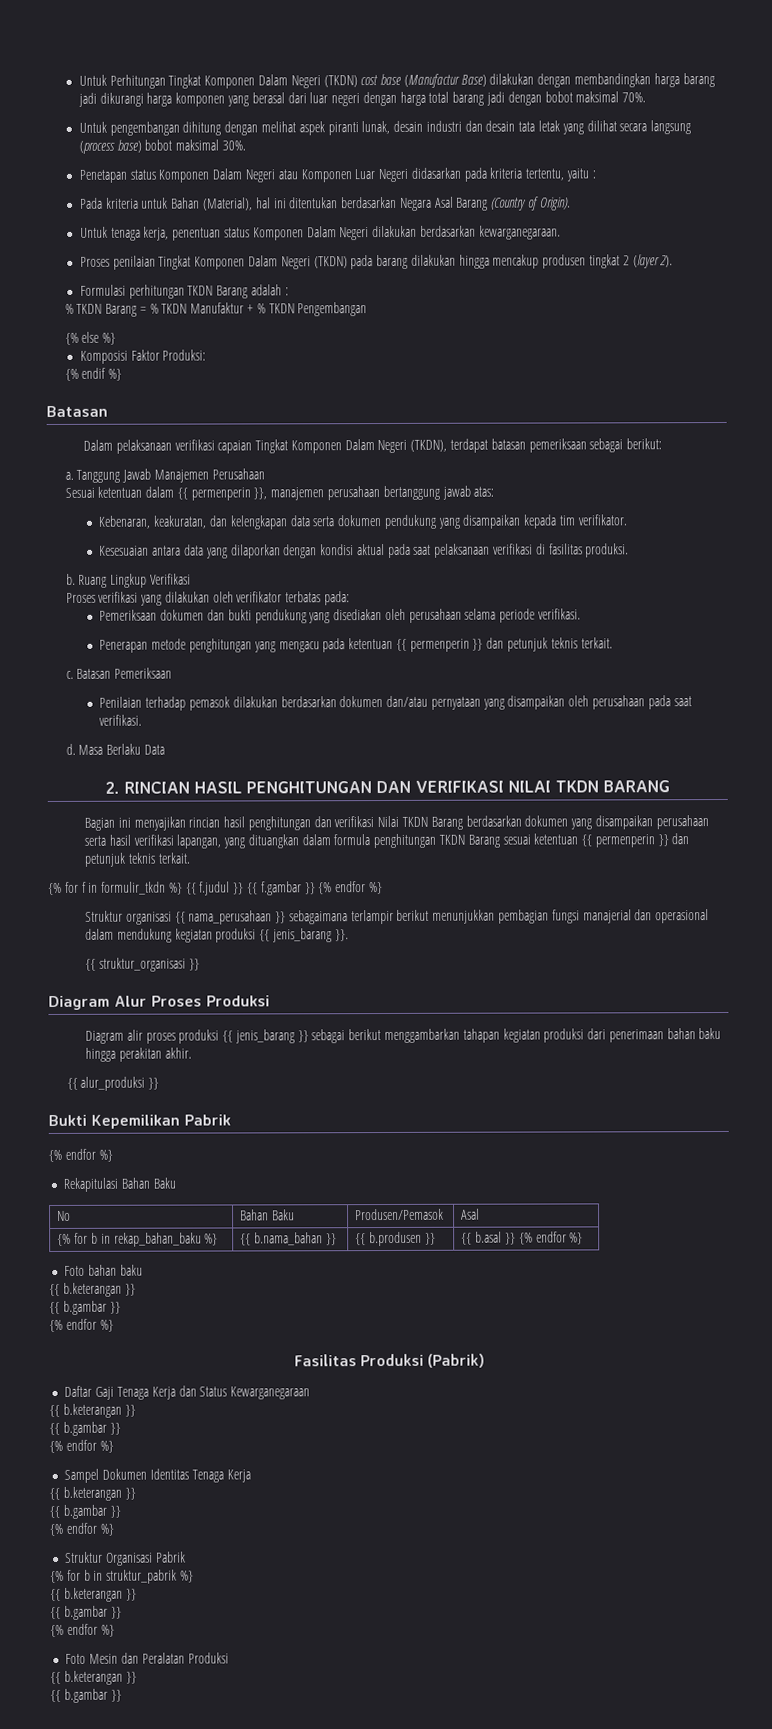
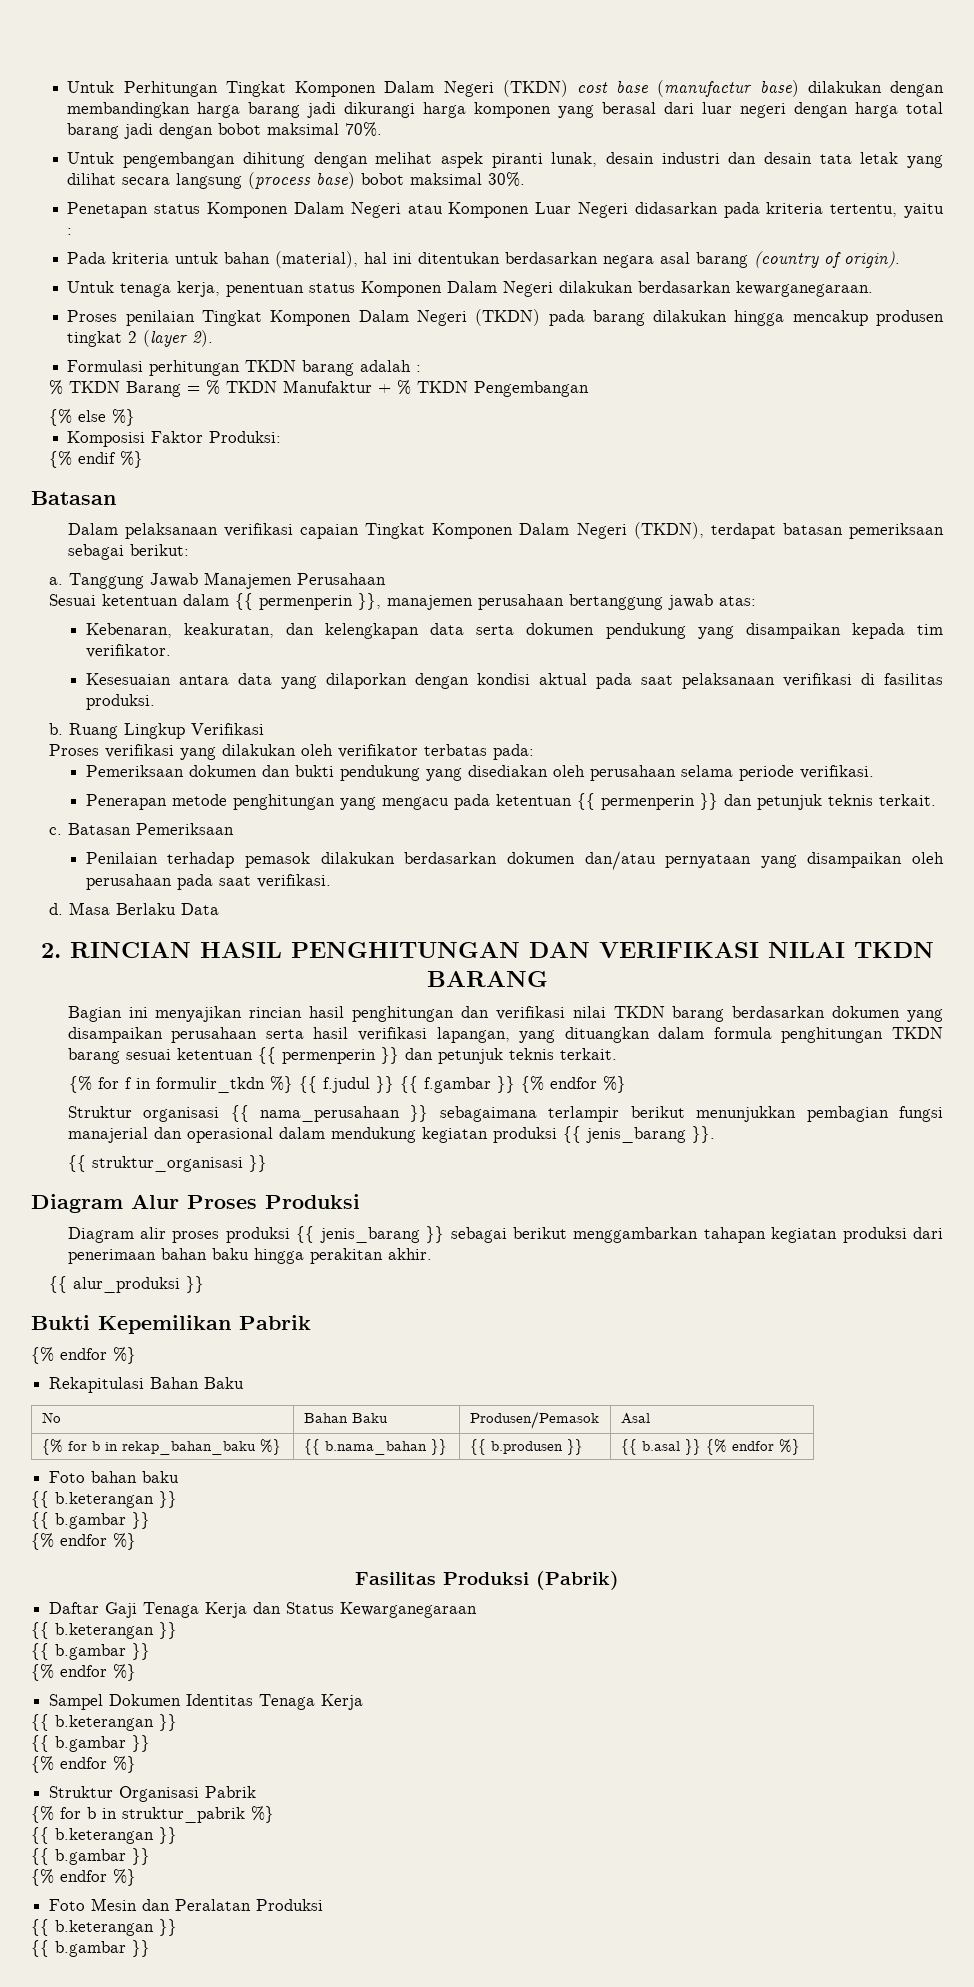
- Untuk Perhitungan Tingkat Komponen Dalam Negeri (TKDN) cost base (Manufactur Base) dilakukan dengan membandingkan harga barang jadi dikurangi harga komponen yang berasal dari luar negeri dengan harga total barang jadi dengan bobot maksimal 70%.
+ Untuk Perhitungan Tingkat Komponen Dalam Negeri (TKDN) cost base (manufactur base) dilakukan dengan membandingkan harga barang jadi dikurangi harga komponen yang berasal dari luar negeri dengan harga total barang jadi dengan bobot maksimal 70%.
- Pada kriteria untuk Bahan (Material), hal ini ditentukan berdasarkan Negara Asal Barang (Country of Origin).
+ Pada kriteria untuk bahan (material), hal ini ditentukan berdasarkan negara asal barang (country of origin).
- Formulasi perhitungan TKDN Barang adalah :
+ Formulasi perhitungan TKDN barang adalah :
- Bagian ini menyajikan rincian hasil penghitungan dan verifikasi Nilai TKDN Barang berdasarkan dokumen yang disampaikan perusahaan serta hasil verifikasi lapangan, yang dituangkan dalam formula penghitungan TKDN Barang sesuai ketentuan {{ permenperin }} dan petunjuk teknis terkait.
+ Bagian ini menyajikan rincian hasil penghitungan dan verifikasi nilai TKDN barang berdasarkan dokumen yang disampaikan perusahaan serta hasil verifikasi lapangan, yang dituangkan dalam formula penghitungan TKDN barang sesuai ketentuan {{ permenperin }} dan petunjuk teknis terkait.

